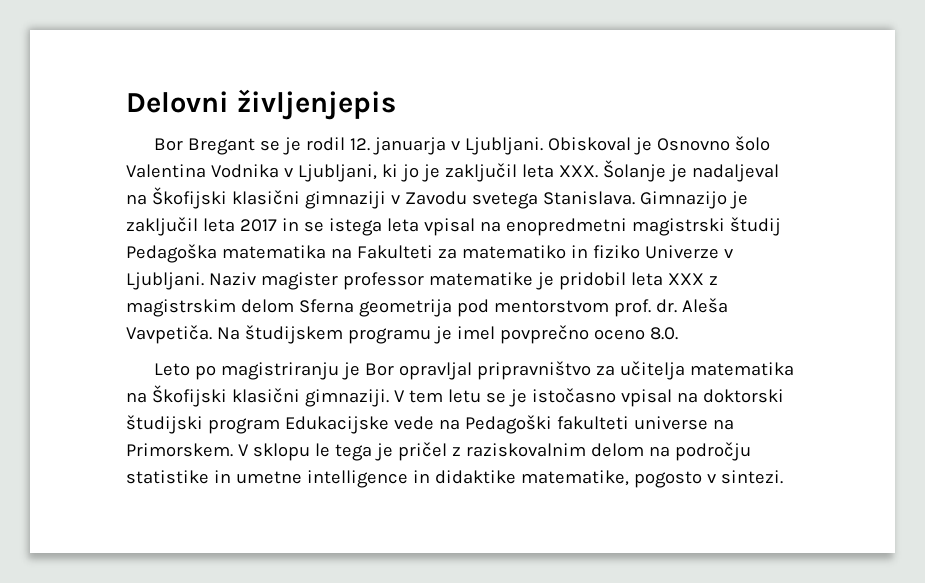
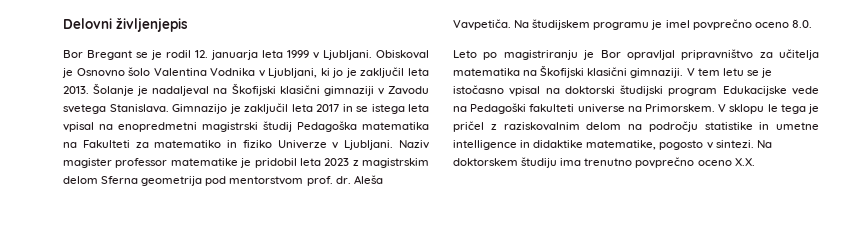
- Bor Bregant se je rodil 12. januarja v Ljubljani.
+ Bor Bregant se je rodil 12. januarja leta 1999 v Ljubljani.
- Obiskoval je Osnovno šolo Valentina Vodnika v Ljubljani, ki jo je zaključil leta XXX. Šolanje je nadaljeval na Škofijski klasični gimnaziji v Zavodu svetega Stanislava.
+ Obiskoval je Osnovno šolo Valentina Vodnika v Ljubljani, ki jo je zaključil leta 2013. Šolanje je nadaljeval na Škofijski klasični gimnaziji v Zavodu svetega Stanislava.
- Naziv magister professor matematike je pridobil leta XXX z magistrskim delom Sferna geometrija pod mentorstvom prof. dr.
+ Naziv magister professor matematike je pridobil leta 2023 z magistrskim delom Sferna geometrija pod mentorstvom prof. dr.
+ Na doktorskem študiju ima trenutno povprečno oceno X.X.

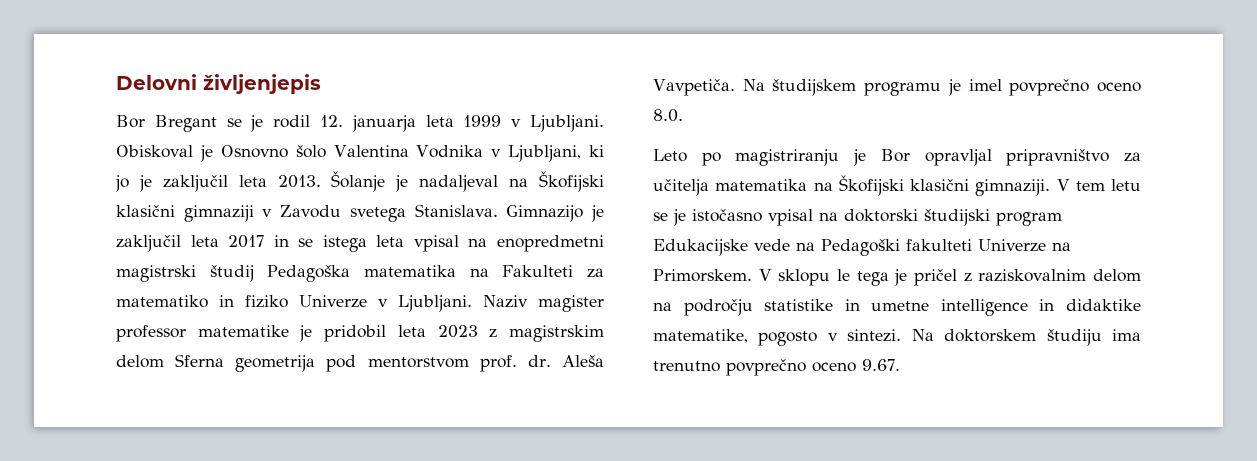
- V tem letu se je istočasno vpisal na doktorski študijski program Edukacijske vede na Pedagoški fakulteti universe na Primorskem.
+ V tem letu se je istočasno vpisal na doktorski študijski program Edukacijske vede na Pedagoški fakulteti Univerze na Primorskem.
- Na doktorskem študiju ima trenutno povprečno oceno X.X.
+ Na doktorskem študiju ima trenutno povprečno oceno 9.67.

